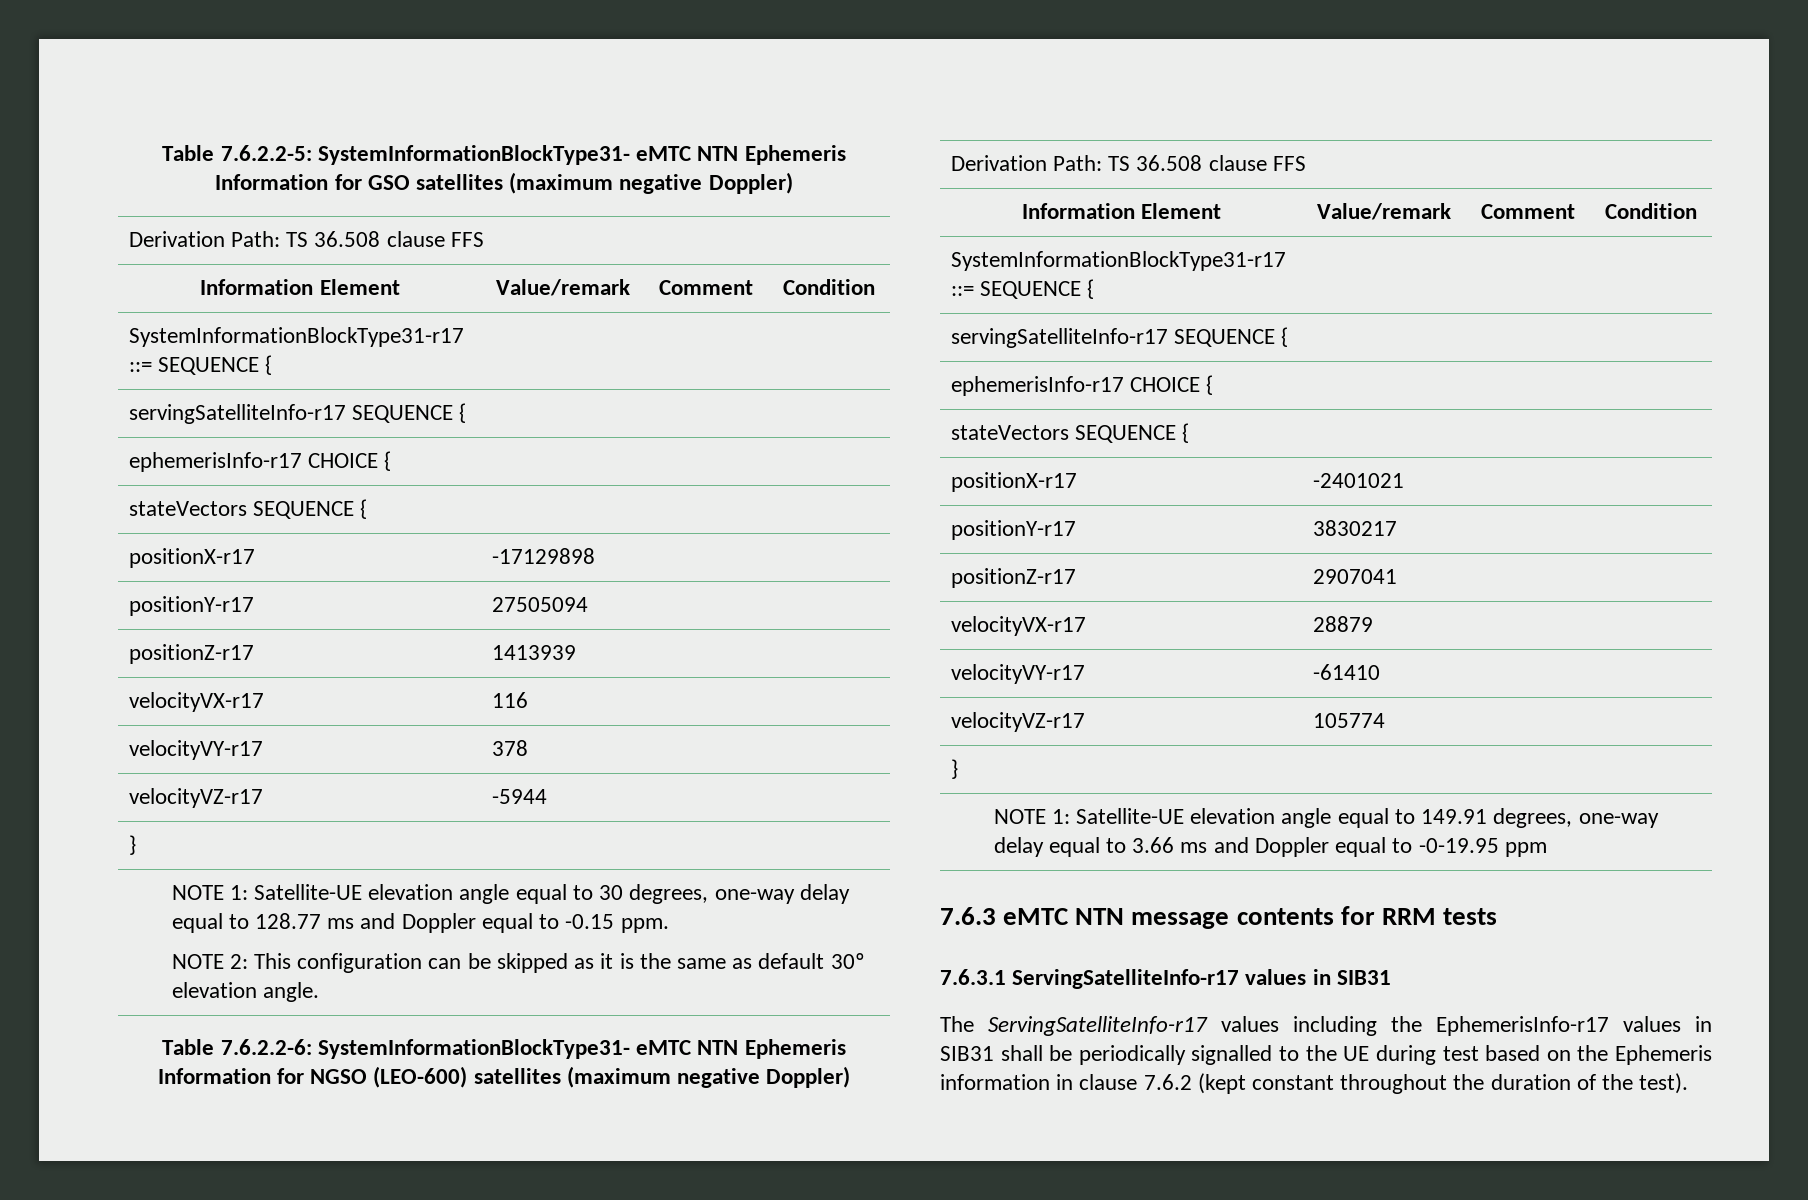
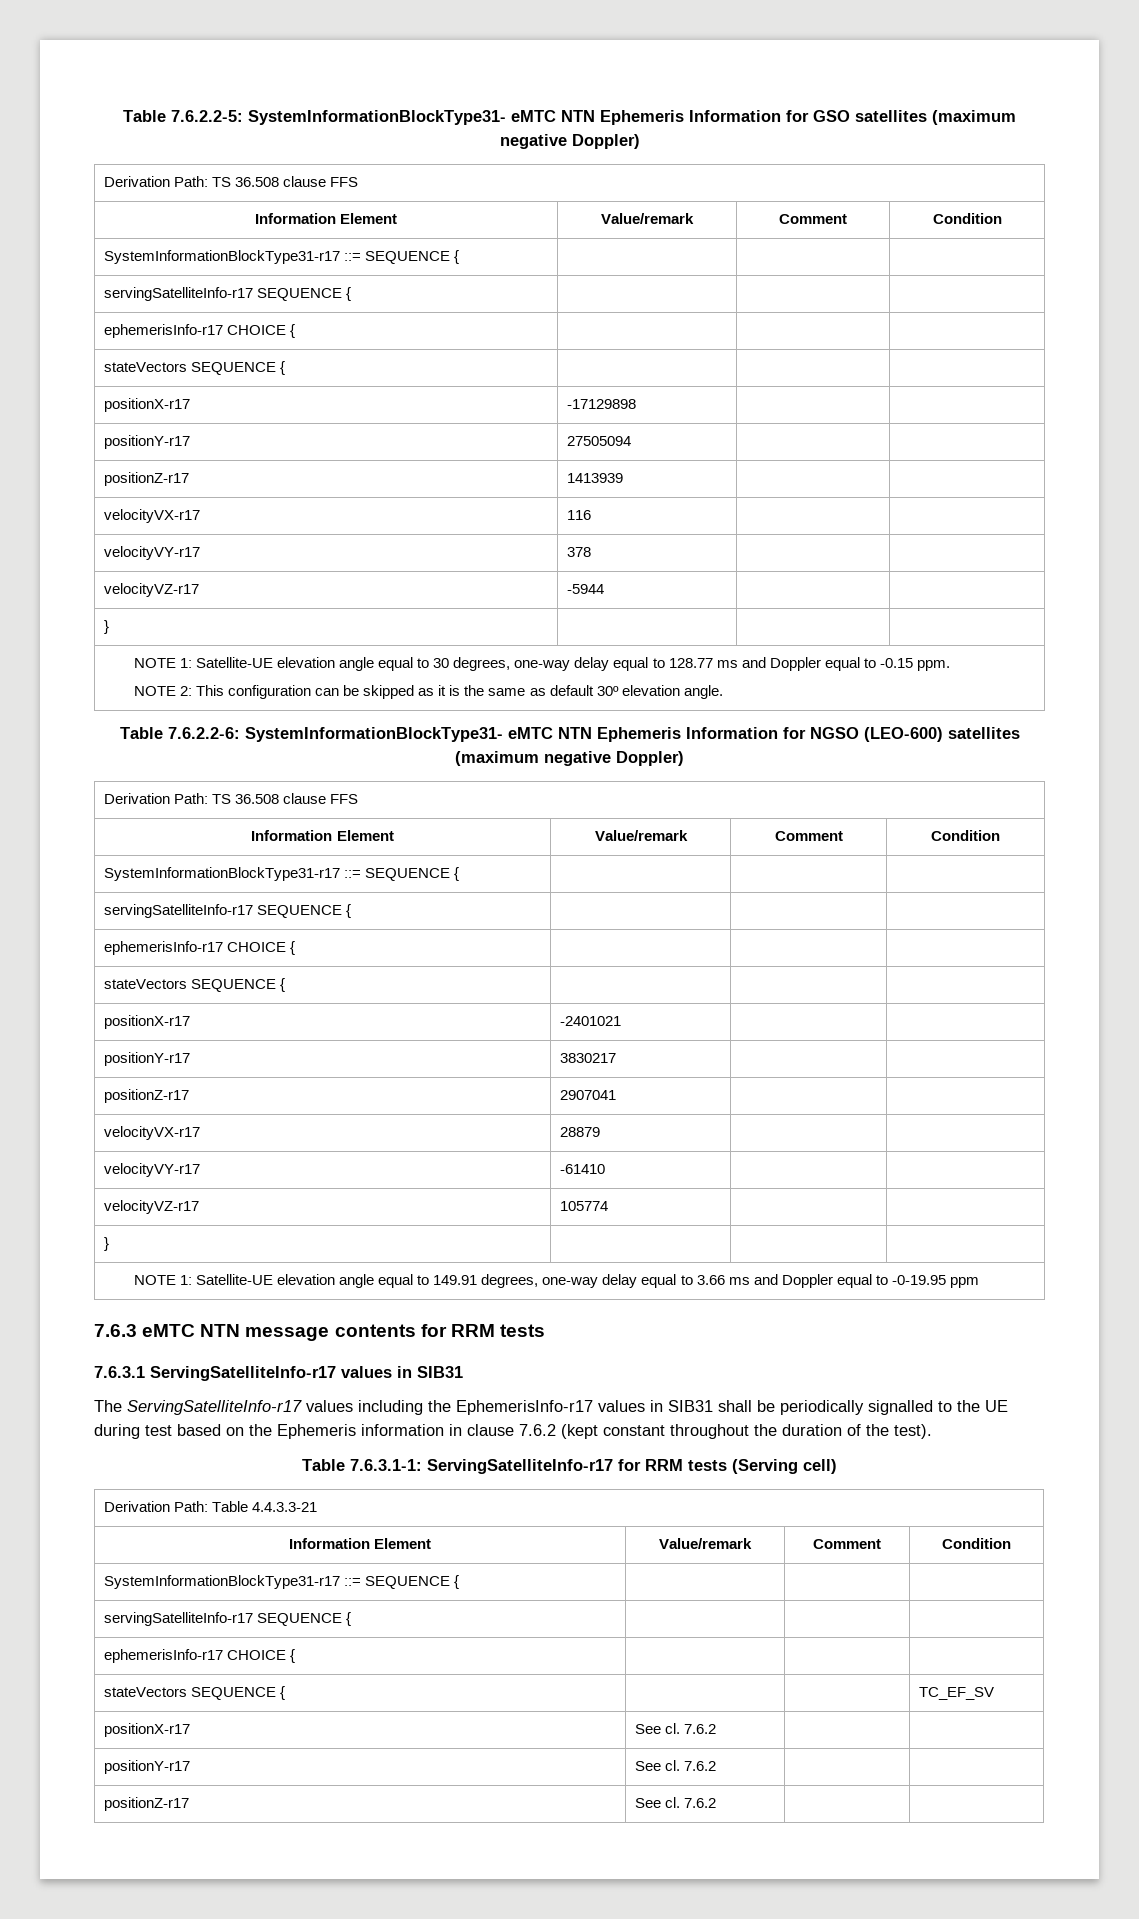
+ Table 7.6.3.1-1: ServingSatelliteInfo-r17 for RRM tests (Serving cell)
+ Derivation Path: Table 4.4.3.3-21
+ Information Element | Value/remark | Comment | Condition
+ SystemInformationBlockType31-r17 ::= SEQUENCE { | | |
+ servingSatelliteInfo-r17 SEQUENCE { | | |
+ ephemerisInfo-r17 CHOICE { | | |
+ stateVectors SEQUENCE { | | | TC_EF_SV
+ positionX-r17 | See cl. 7.6.2 | |
+ positionY-r17 | See cl. 7.6.2 | |
+ positionZ-r17 | See cl. 7.6.2 | |

